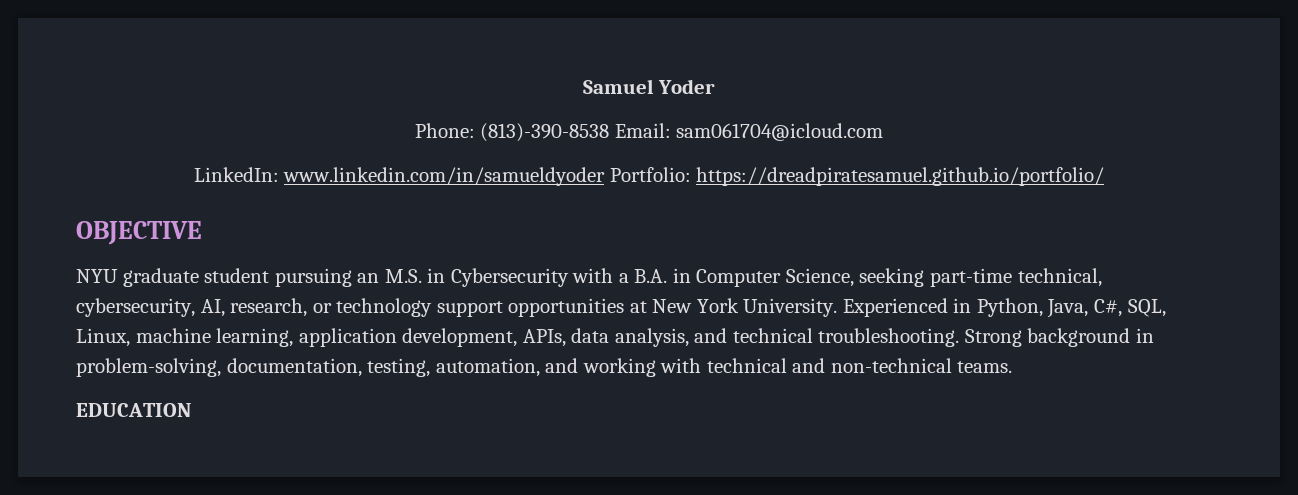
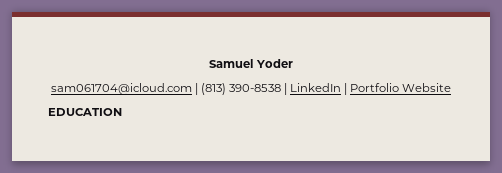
- Phone: (813)-390-8538 Email: sam061704@icloud.com
- LinkedIn: www.linkedin.com/in/samueldyoder Portfolio: https://dreadpiratesamuel.github.io/portfolio/
- OBJECTIVE
- NYU graduate student pursuing an M.S. in Cybersecurity with a B.A. in Computer Science, seeking part-time technical, cybersecurity, AI, research, or technology support opportunities at New York University. Experienced in Python, Java, C#, SQL, Linux, machine learning, application development, APIs, data analysis, and technical troubleshooting. Strong background in problem-solving, documentation, testing, automation, and working with technical and non-technical teams.
+ sam061704@icloud.com | (813) 390-8538 | LinkedIn | Portfolio Website

